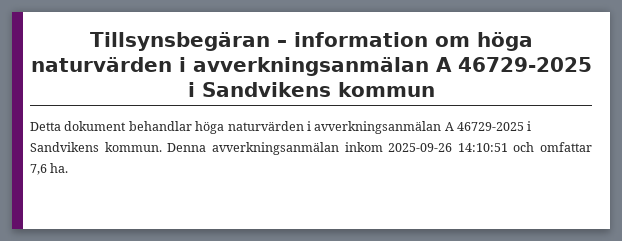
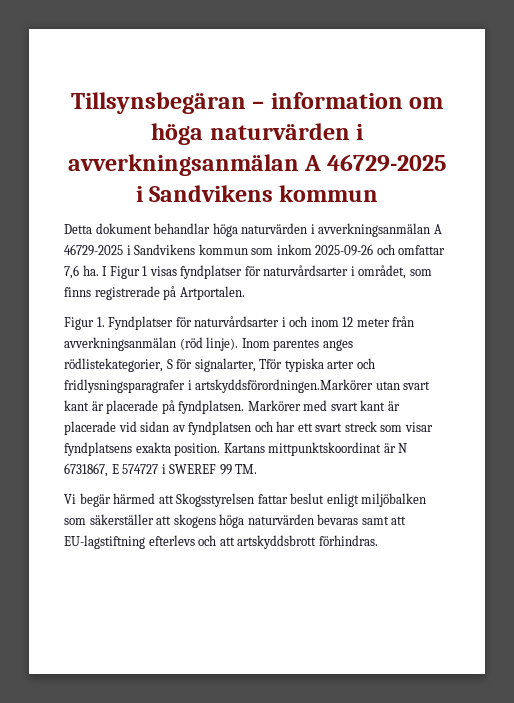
- Detta dokument behandlar höga naturvärden i avverkningsanmälan A 46729-2025 i Sandvikens kommun. Denna avverkningsanmälan inkom 2025-09-26 14:10:51 och omfattar 7,6 ha.
+ Detta dokument behandlar höga naturvärden i avverkningsanmälan A 46729-2025 i Sandvikens kommun som inkom 2025-09-26 och omfattar 7,6 ha.
+ I Figur 1 visas fyndplatser för naturvårdsarter i området, som finns registrerade på Artportalen.
+ Figur 1. Fyndplatser för naturvårdsarter i och inom 12 meter från avverkningsanmälan (röd linje). Inom parentes anges rödlistekategorier, S för signalarter, Tför typiska arter och fridlysningsparagrafer i artskyddsförordningen.Markörer utan svart kant är placerade på fyndplatsen. Markörer med svart kant är placerade vid sidan av fyndplatsen och har ett svart streck som visar fyndplatsens exakta position. Kartans mittpunktskoordinat är N 6731867, E 574727 i SWEREF 99 TM.
+ Vi begär härmed att Skogsstyrelsen fattar beslut enligt miljöbalken som säkerställer att skogens höga naturvärden bevaras samt att EU-lagstiftning efterlevs och att artskyddsbrott förhindras.

